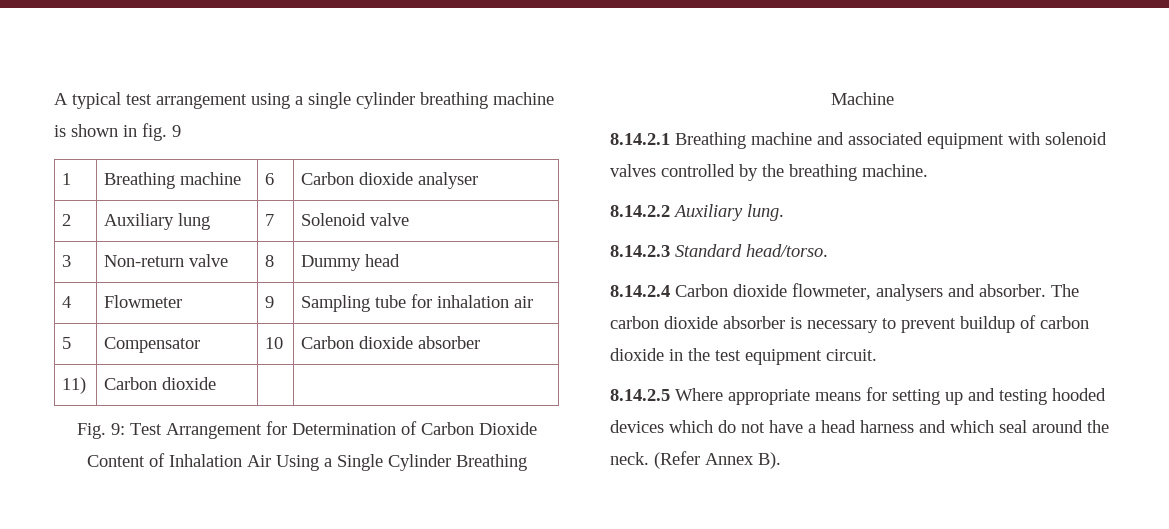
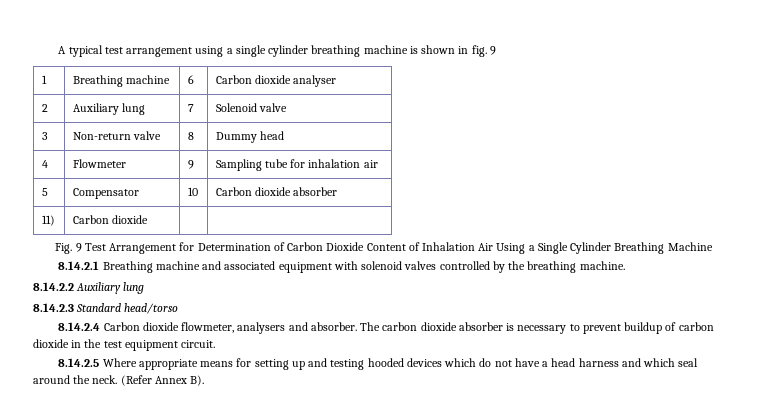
- Fig. 9: Test Arrangement for Determination of Carbon Dioxide Content of Inhalation Air Using a Single Cylinder Breathing Machine
+ Fig. 9 Test Arrangement for Determination of Carbon Dioxide Content of Inhalation Air Using a Single Cylinder Breathing Machine
- 8.14.2.2 Auxiliary lung.
+ 8.14.2.2 Auxiliary lung
- 8.14.2.3 Standard head/torso.
+ 8.14.2.3 Standard head/torso

